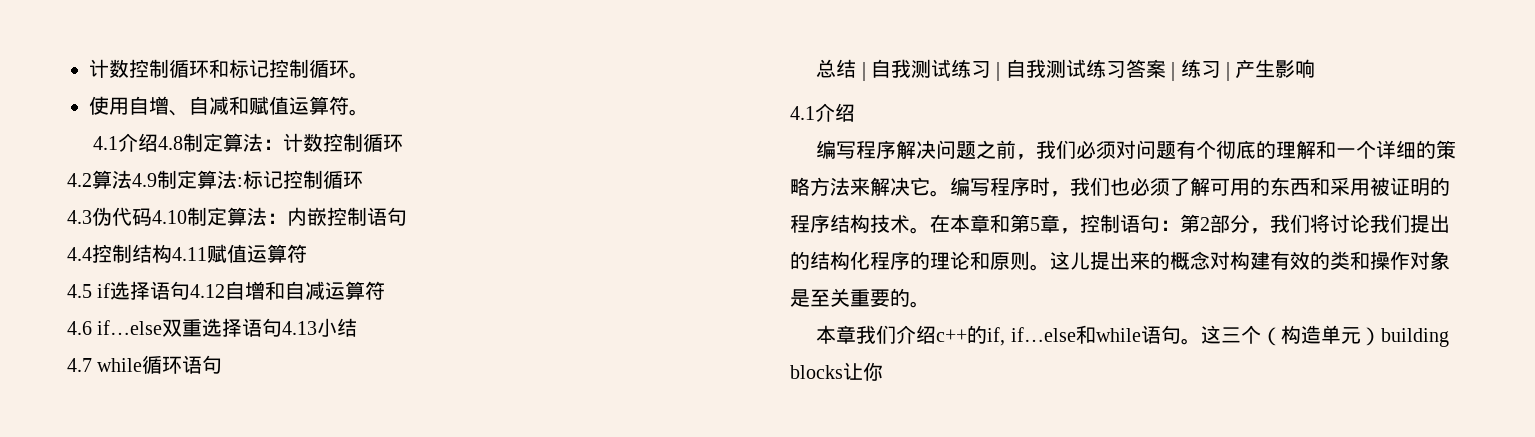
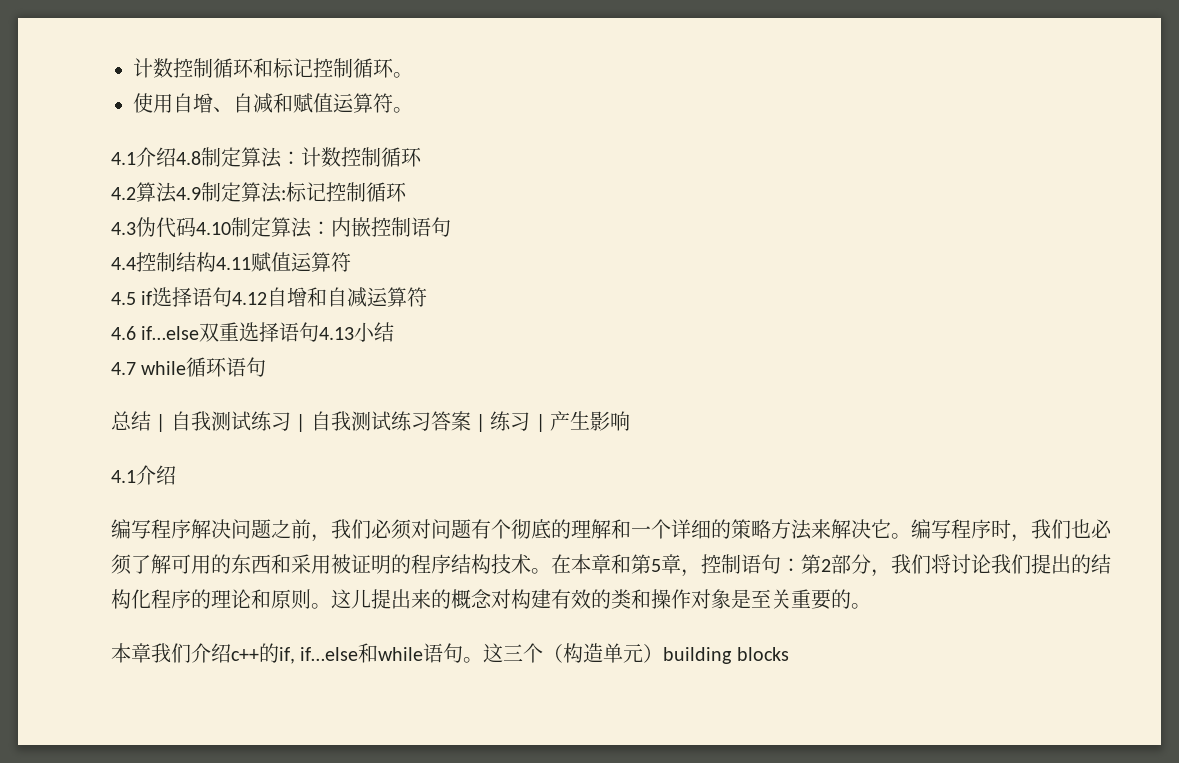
- 这三个（构造单元）building blocks让你
+ 这三个（构造单元）building blocks

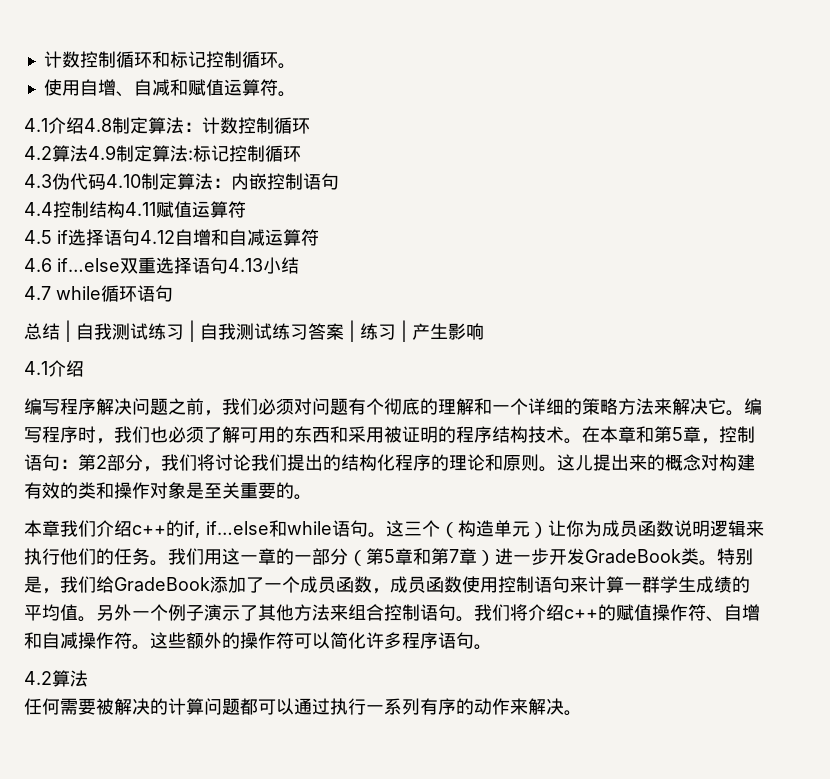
- 这三个（构造单元）building blocks
+ 这三个（构造单元）让你为成员函数说明逻辑来执行他们的任务。我们用这一章的一部分（第5章和第7章）进一步开发GradeBook类。特别是，我们给GradeBook添加了一个成员函数，成员函数使用控制语句来计算一群学生成绩的平均值。另外一个例子演示了其他方法来组合控制语句。我们将介绍c++的赋值操作符、自增和自减操作符。这些额外的操作符可以简化许多程序语句。
+ 4.2算法
+ 任何需要被解决的计算问题都可以通过执行一系列有序的动作来解决。

